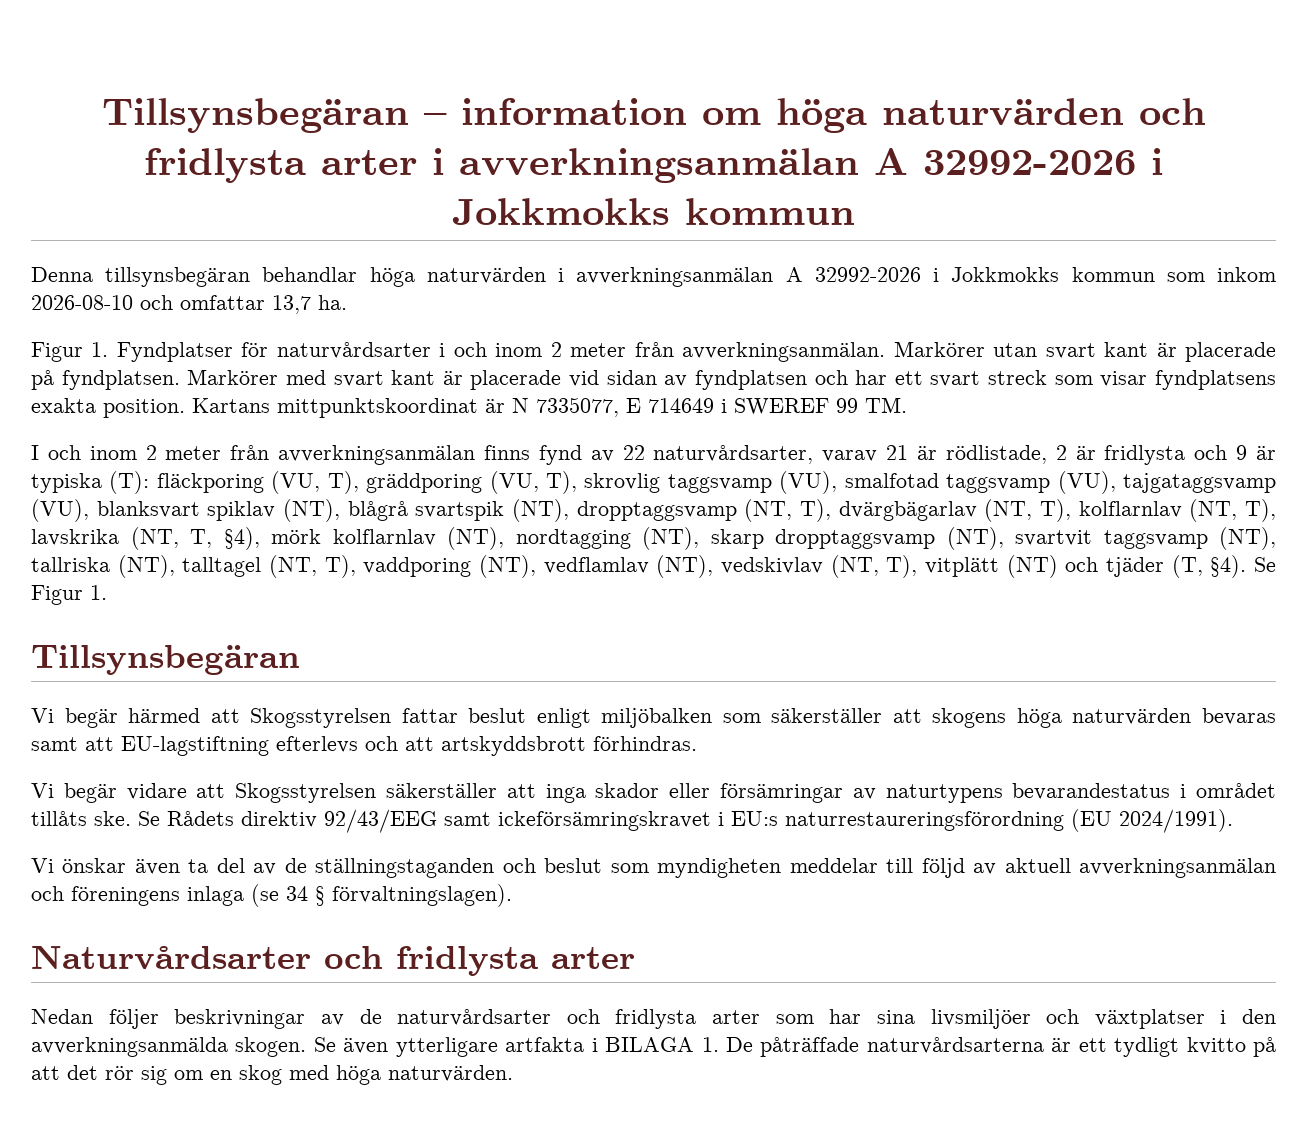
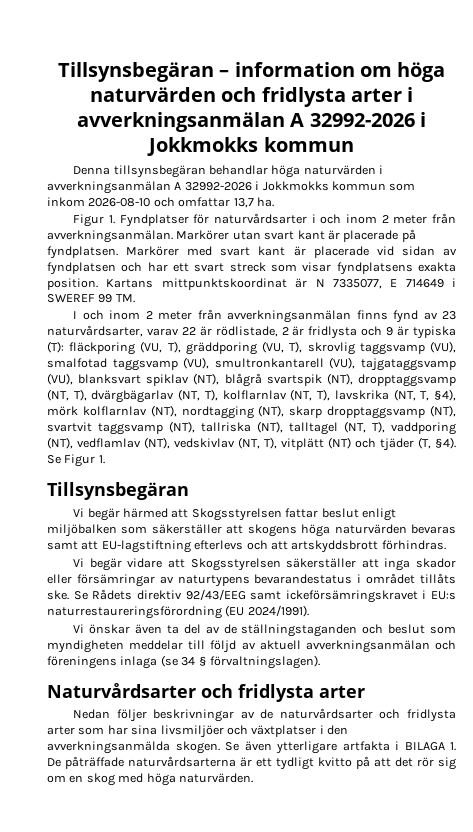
- I och inom 2 meter från avverkningsanmälan finns fynd av 22 naturvårdsarter, varav 21 är rödlistade, 2 är fridlysta och 9 är typiska (T):
+ I och inom 2 meter från avverkningsanmälan finns fynd av 23 naturvårdsarter, varav 22 är rödlistade, 2 är fridlysta och 9 är typiska (T):
- fläckporing (VU, T), gräddporing (VU, T), skrovlig taggsvamp (VU), smalfotad taggsvamp (VU), tajgataggsvamp (VU), blanksvart spiklav (NT), blågrå svartspik (NT), dropptaggsvamp (NT, T), dvärgbägarlav (NT, T), kolflarnlav (NT, T), lavskrika (NT, T, §4), mörk kolflarnlav (NT), nordtagging (NT), skarp dropptaggsvamp (NT), svartvit taggsvamp (NT), tallriska (NT), talltagel (NT, T), vaddporing (NT), vedflamlav (NT), vedskivlav (NT, T), vitplätt (NT) och tjäder (T, §4).
+ fläckporing (VU, T), gräddporing (VU, T), skrovlig taggsvamp (VU), smalfotad taggsvamp (VU), smultronkantarell (VU), tajgataggsvamp (VU), blanksvart spiklav (NT), blågrå svartspik (NT), dropptaggsvamp (NT, T), dvärgbägarlav (NT, T), kolflarnlav (NT, T), lavskrika (NT, T, §4), mörk kolflarnlav (NT), nordtagging (NT), skarp dropptaggsvamp (NT), svartvit taggsvamp (NT), tallriska (NT), talltagel (NT, T), vaddporing (NT), vedflamlav (NT), vedskivlav (NT, T), vitplätt (NT) och tjäder (T, §4).

